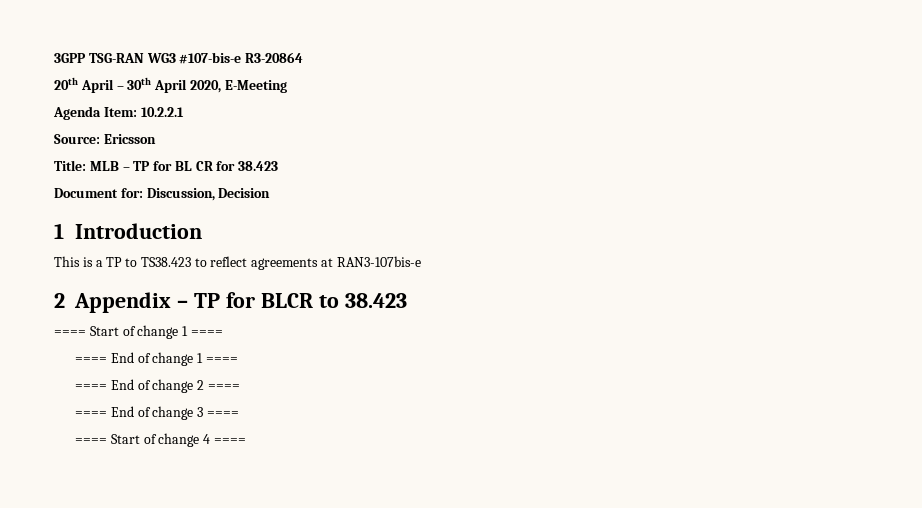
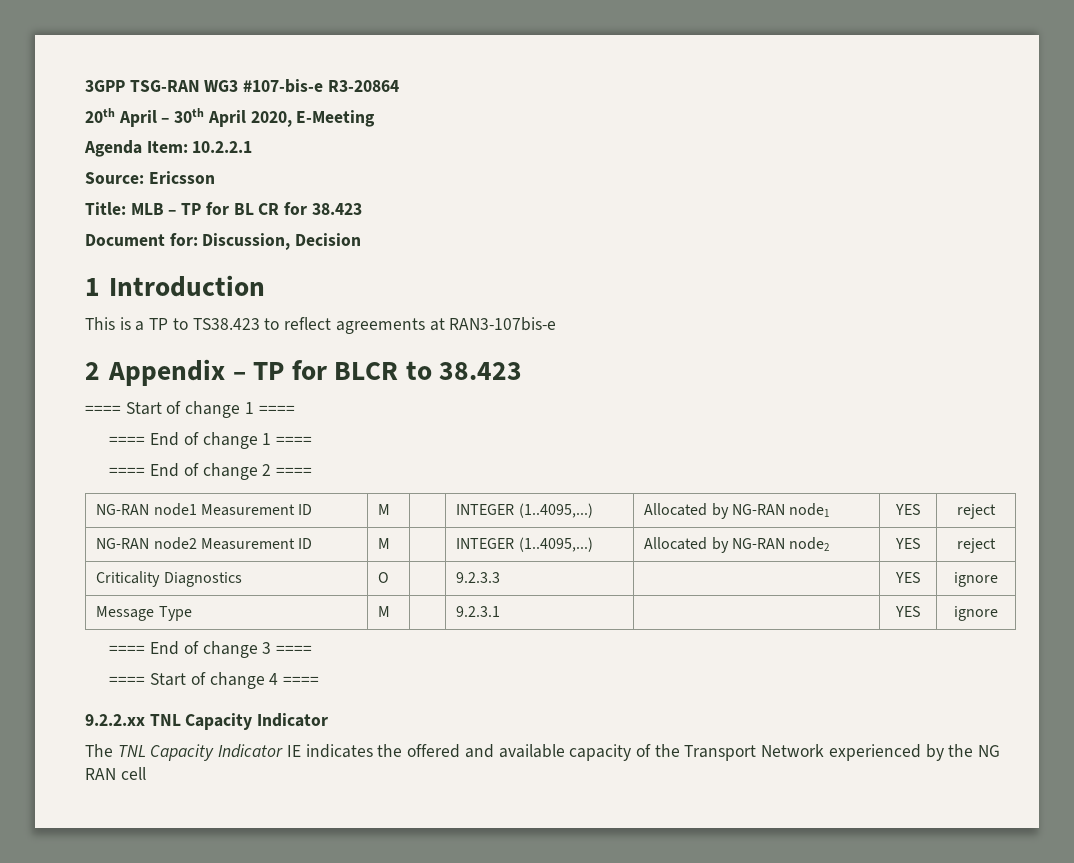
+ NG-RAN node1 Measurement ID | M | | INTEGER (1..4095,...) | Allocated by NG-RAN node1 | YES | reject
+ NG-RAN node2 Measurement ID | M | | INTEGER (1..4095,...) | Allocated by NG-RAN node2 | YES | reject
+ Criticality Diagnostics | O | | 9.2.3.3 | | YES | ignore
+ Message Type | M | | 9.2.3.1 | | YES | ignore
+ 9.2.2.xx TNL Capacity Indicator
+ The TNL Capacity Indicator IE indicates the offered and available capacity of the Transport Network experienced by the NG RAN cell

